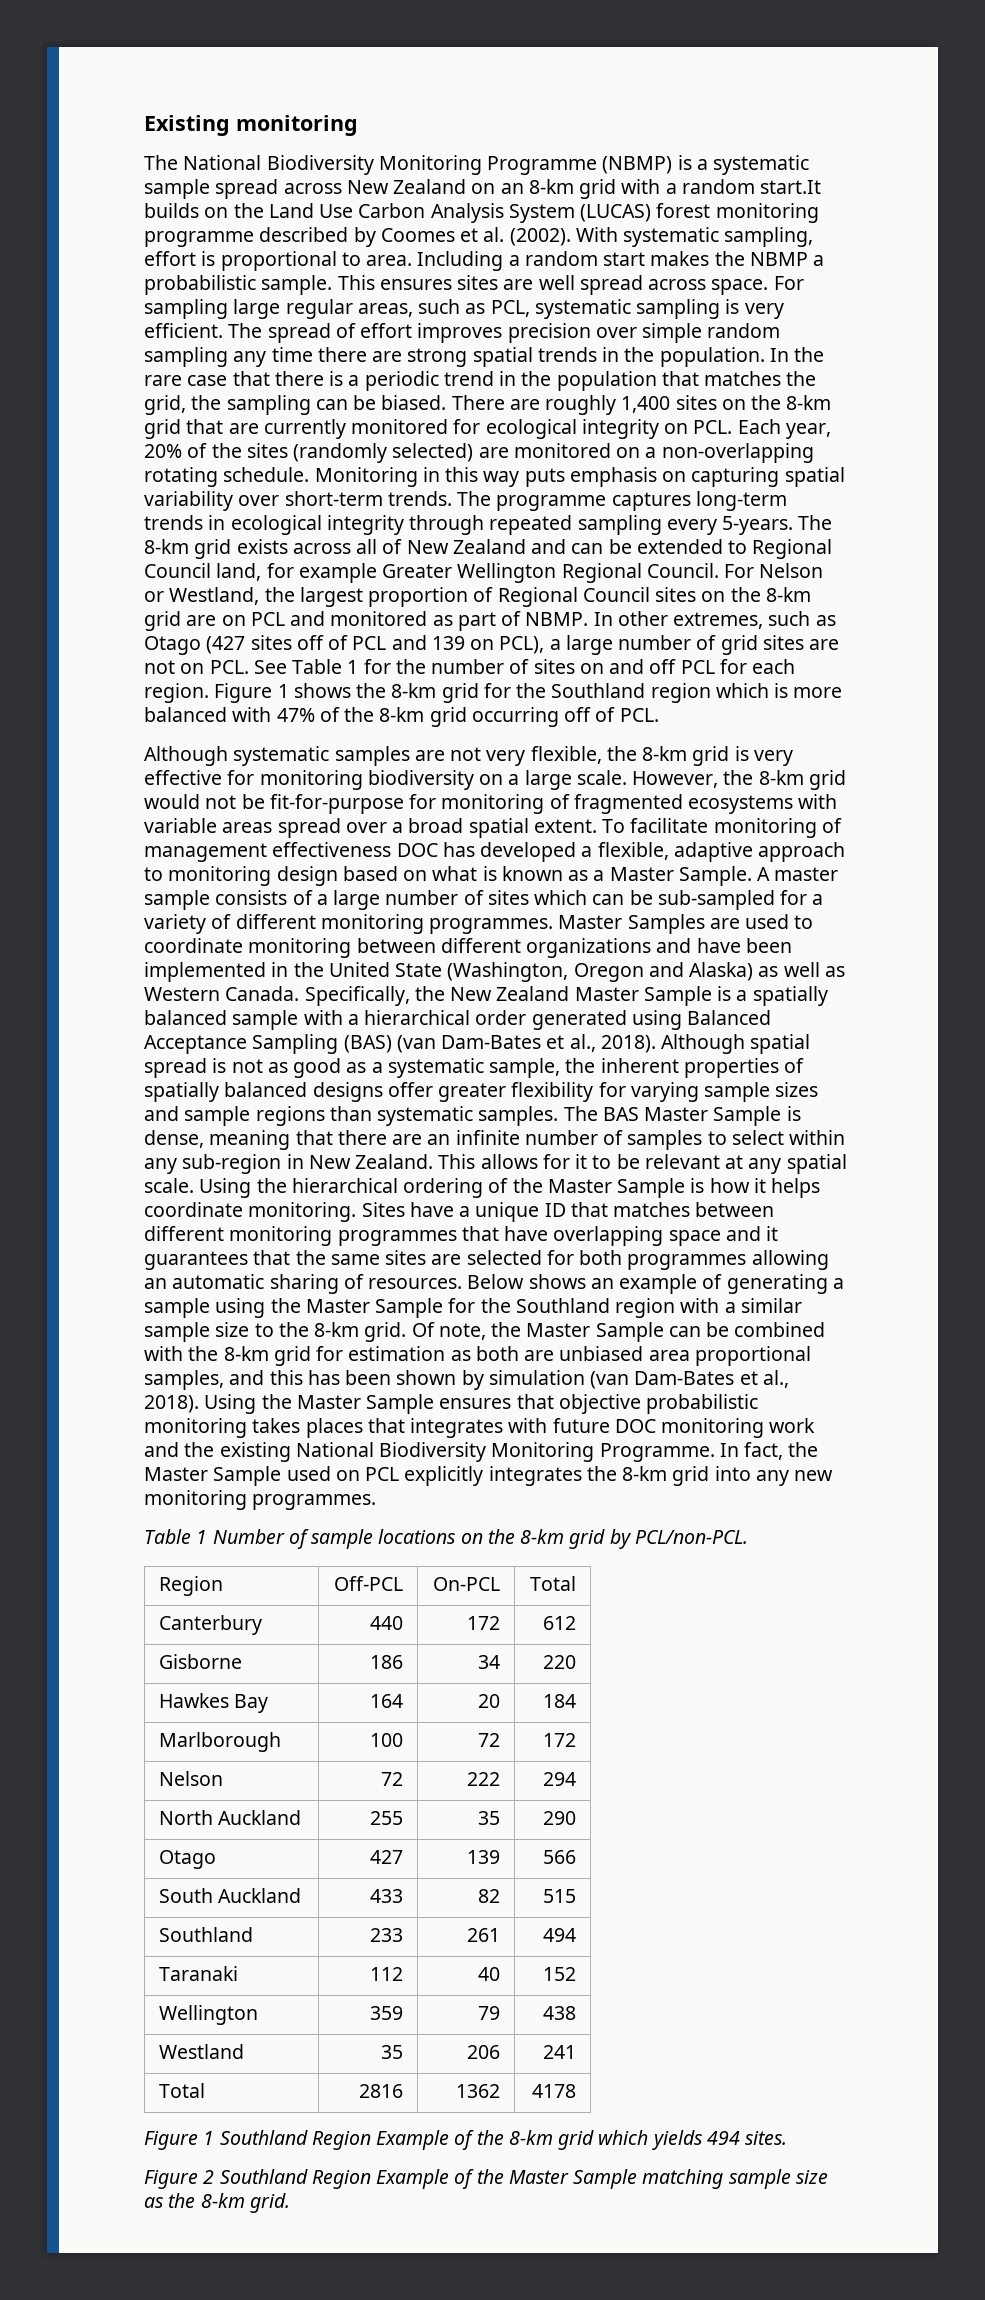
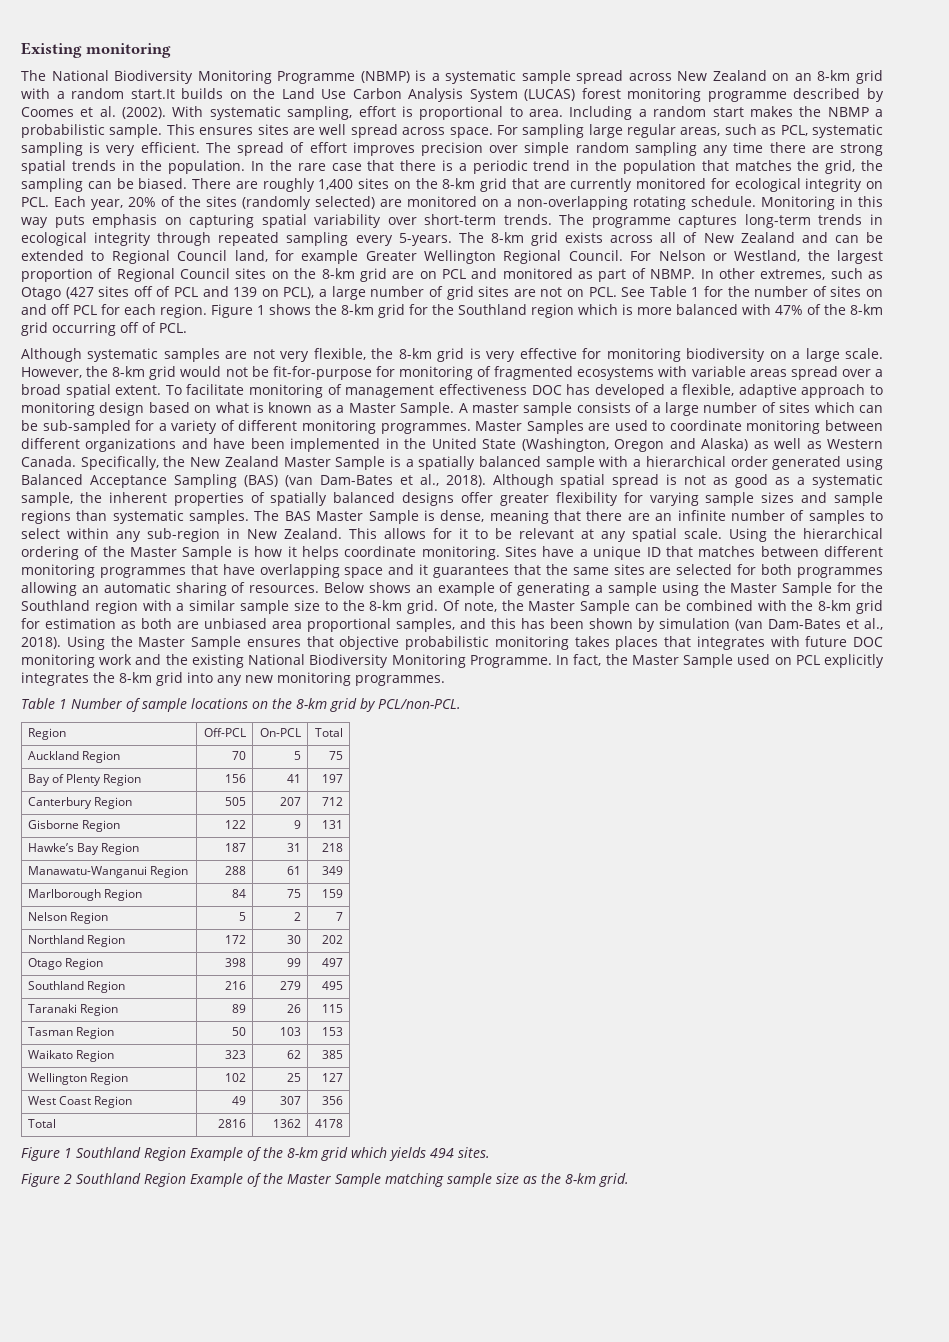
- Canterbury | 440 | 172 | 612
- Gisborne | 186 | 34 | 220
- Hawkes Bay | 164 | 20 | 184
- Marlborough | 100 | 72 | 172
- Nelson | 72 | 222 | 294
- North Auckland | 255 | 35 | 290
- Otago | 427 | 139 | 566
- South Auckland | 433 | 82 | 515
- Southland | 233 | 261 | 494
- Taranaki | 112 | 40 | 152
- Wellington | 359 | 79 | 438
- Westland | 35 | 206 | 241
+ Auckland Region | 70 | 5 | 75
+ Bay of Plenty Region | 156 | 41 | 197
+ Canterbury Region | 505 | 207 | 712
+ Gisborne Region | 122 | 9 | 131
+ Hawke’s Bay Region | 187 | 31 | 218
+ Manawatu-Wanganui Region | 288 | 61 | 349
+ Marlborough Region | 84 | 75 | 159
+ Nelson Region | 5 | 2 | 7
+ Northland Region | 172 | 30 | 202
+ Otago Region | 398 | 99 | 497
+ Southland Region | 216 | 279 | 495
+ Taranaki Region | 89 | 26 | 115
+ Tasman Region | 50 | 103 | 153
+ Waikato Region | 323 | 62 | 385
+ Wellington Region | 102 | 25 | 127
+ West Coast Region | 49 | 307 | 356

